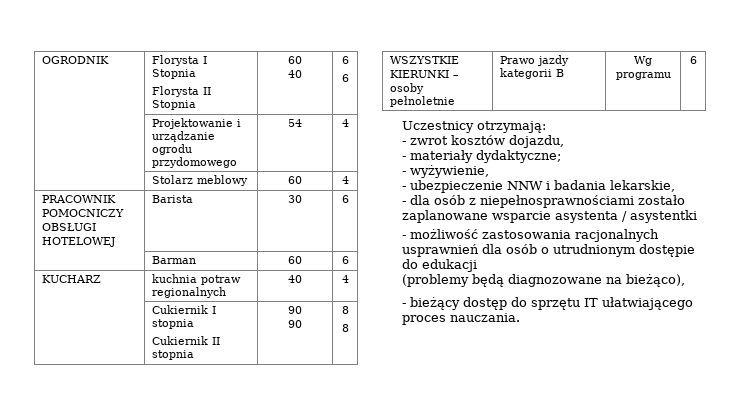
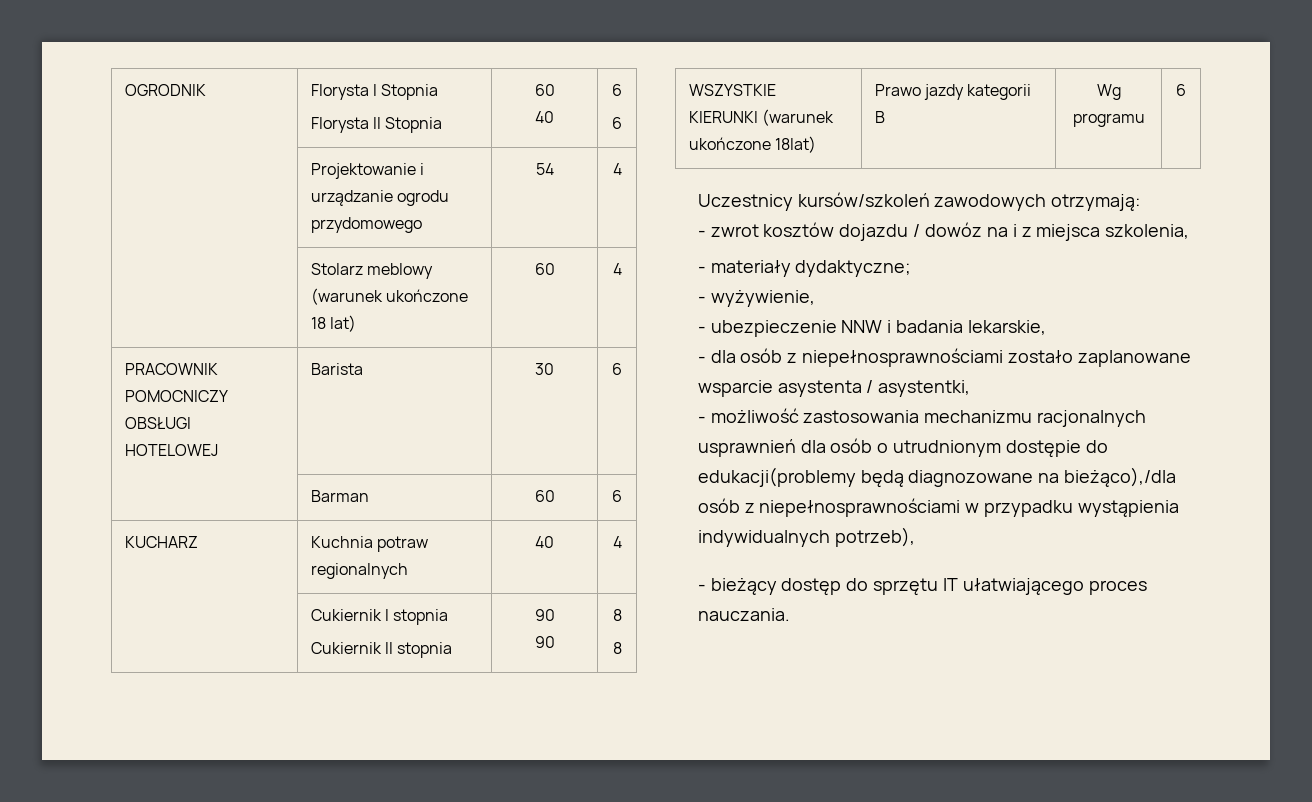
- | Stolarz meblowy | 60 | 4
+ | Stolarz meblowy (warunek ukończone 18 lat) | 60 | 4
- KUCHARZ | kuchnia potraw regionalnych | 40 | 4
+ KUCHARZ | Kuchnia potraw regionalnych | 40 | 4
- WSZYSTKIE KIERUNKI – osoby pełnoletnie | Prawo jazdy kategorii B | Wg programu | 6
+ WSZYSTKIE KIERUNKI (warunek ukończone 18lat) | Prawo jazdy kategorii B | Wg programu | 6
- Uczestnicy otrzymają:
+ Uczestnicy kursów/szkoleń zawodowych otrzymają:
- - zwrot kosztów dojazdu,
+ - zwrot kosztów dojazdu / dowóz na i z miejsca szkolenia,
- - dla osób z niepełnosprawnościami zostało zaplanowane wsparcie asystenta / asystentki
+ - dla osób z niepełnosprawnościami zostało zaplanowane wsparcie asystenta / asystentki,
- - możliwość zastosowania racjonalnych usprawnień dla osób o utrudnionym dostępie do edukacji
- (problemy będą diagnozowane na bieżąco),
+ - możliwość zastosowania mechanizmu racjonalnych usprawnień dla osób o utrudnionym dostępie do edukacji(problemy będą diagnozowane na bieżąco),/dla osób z niepełnosprawnościami w przypadku wystąpienia indywidualnych potrzeb),

